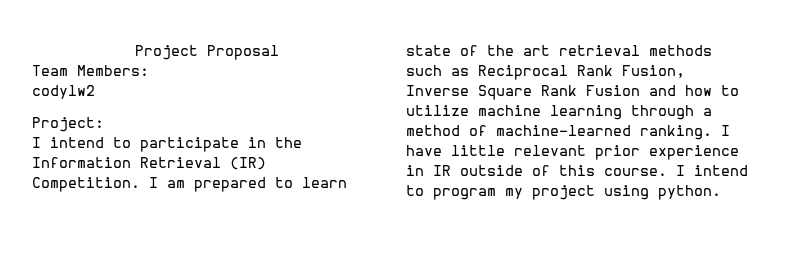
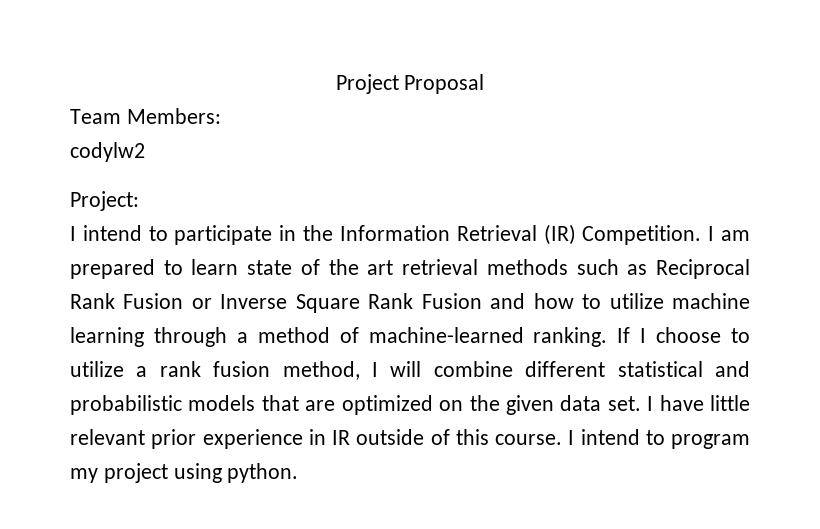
- I am prepared to learn state of the art retrieval methods such as Reciprocal Rank Fusion, Inverse Square Rank Fusion and how to utilize machine learning through a method of machine-learned ranking.
+ I am prepared to learn state of the art retrieval methods such as Reciprocal Rank Fusion or Inverse Square Rank Fusion and how to utilize machine learning through a method of machine-learned ranking.
+ If I choose to utilize a rank fusion method, I will combine different statistical and probabilistic models that are optimized on the given data set.

